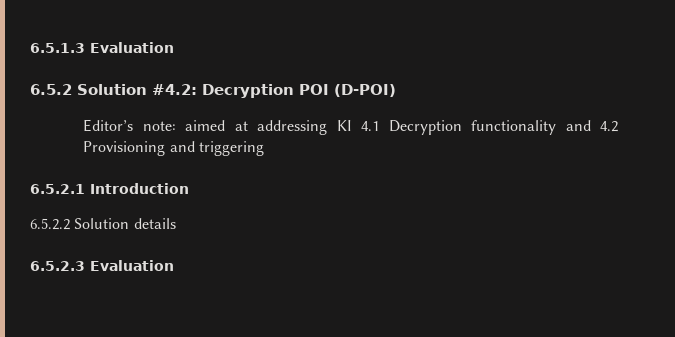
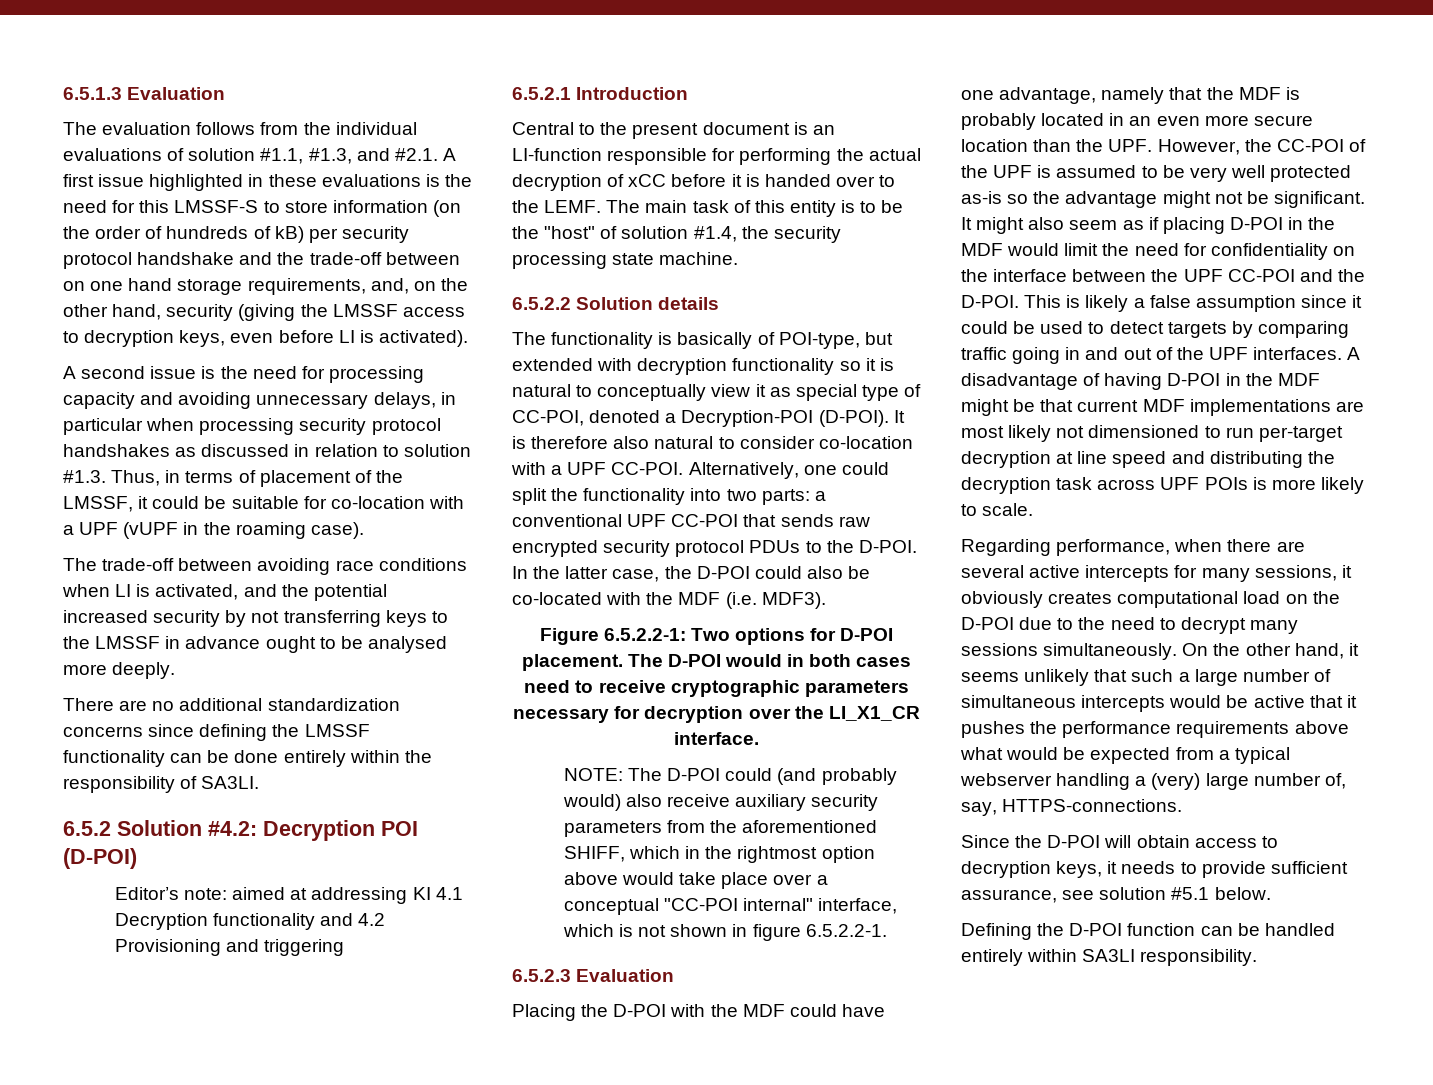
+ The evaluation follows from the individual evaluations of solution #1.1, #1.3, and #2.1. A first issue highlighted in these evaluations is the need for this LMSSF-S to store information (on the order of hundreds of kB) per security protocol handshake and the trade-off between on one hand storage requirements, and, on the other hand, security (giving the LMSSF access to decryption keys, even before LI is activated).
+ A second issue is the need for processing capacity and avoiding unnecessary delays, in particular when processing security protocol handshakes as discussed in relation to solution #1.3. Thus, in terms of placement of the LMSSF, it could be suitable for co-location with a UPF (vUPF in the roaming case).
+ The trade-off between avoiding race conditions when LI is activated, and the potential increased security by not transferring keys to the LMSSF in advance ought to be analysed more deeply.
+ There are no additional standardization concerns since defining the LMSSF functionality can be done entirely within the responsibility of SA3LI.
+ Central to the present document is an LI-function responsible for performing the actual decryption of xCC before it is handed over to the LEMF. The main task of this entity is to be the "host" of solution #1.4, the security processing state machine.
  6.5.2.2 Solution details
+ The functionality is basically of POI-type, but extended with decryption functionality so it is natural to conceptually view it as special type of CC-POI, denoted a Decryption-POI (D-POI). It is therefore also natural to consider co-location with a UPF CC-POI. Alternatively, one could split the functionality into two parts: a conventional UPF CC-POI that sends raw encrypted security protocol PDUs to the D-POI. In the latter case, the D-POI could also be co-located with the MDF (i.e. MDF3).
+ Figure 6.5.2.2-1: Two options for D-POI placement. The D-POI would in both cases need to receive cryptographic parameters necessary for decryption over the LI_X1_CR interface.
+ NOTE: The D-POI could (and probably would) also receive auxiliary security parameters from the aforementioned SHIFF, which in the rightmost option above would take place over a conceptual "CC-POI internal" interface, which is not shown in figure 6.5.2.2-1.
  6.5.2.3 Evaluation
+ Placing the D-POI with the MDF could have one advantage, namely that the MDF is probably located in an even more secure location than the UPF. However, the CC-POI of the UPF is assumed to be very well protected as-is so the advantage might not be significant. It might also seem as if placing D-POI in the MDF would limit the need for confidentiality on the interface between the UPF CC-POI and the D-POI. This is likely a false assumption since it could be used to detect targets by comparing traffic going in and out of the UPF interfaces. A disadvantage of having D-POI in the MDF might be that current MDF implementations are most likely not dimensioned to run per-target decryption at line speed and distributing the decryption task across UPF POIs is more likely to scale.
+ Regarding performance, when there are several active intercepts for many sessions, it obviously creates computational load on the D-POI due to the need to decrypt many sessions simultaneously. On the other hand, it seems unlikely that such a large number of simultaneous intercepts would be active that it pushes the performance requirements above what would be expected from a typical webserver handling a (very) large number of, say, HTTPS-connections.
+ Since the D-POI will obtain access to decryption keys, it needs to provide sufficient assurance, see solution #5.1 below.
+ Defining the D-POI function can be handled entirely within SA3LI responsibility.

